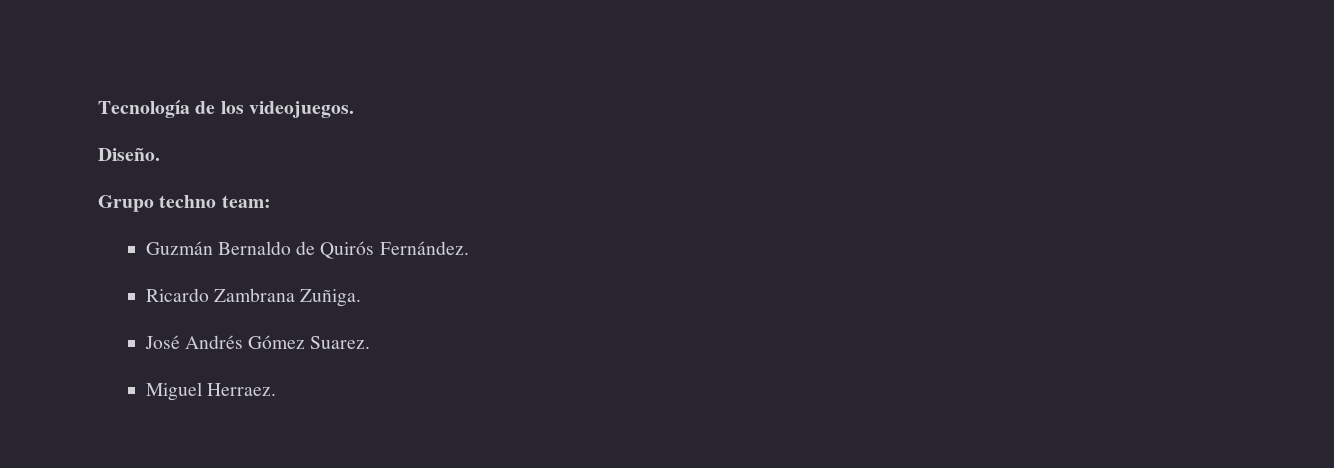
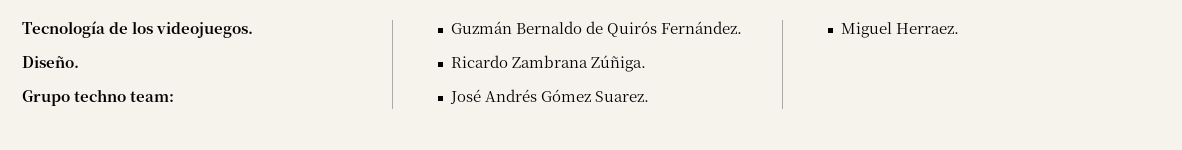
- Ricardo Zambrana Zuñiga.
+ Ricardo Zambrana Zúñiga.

